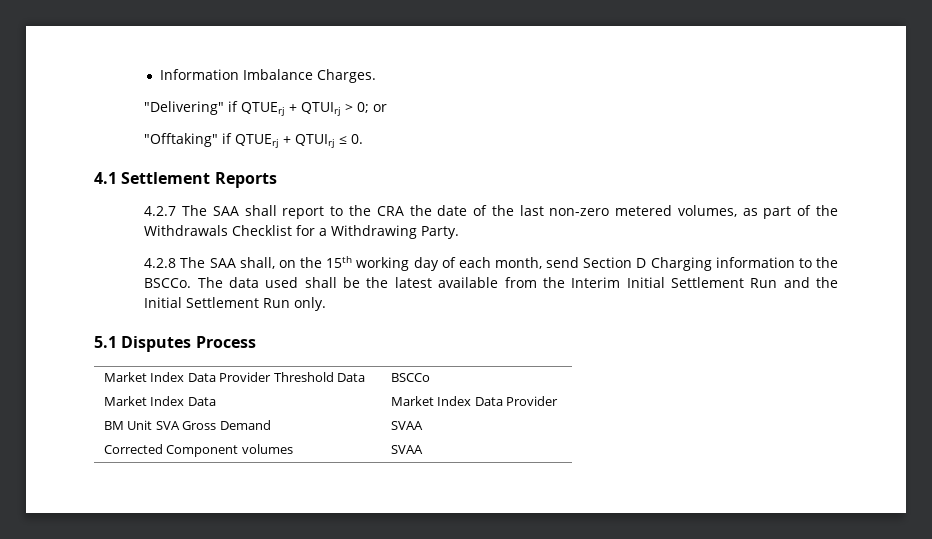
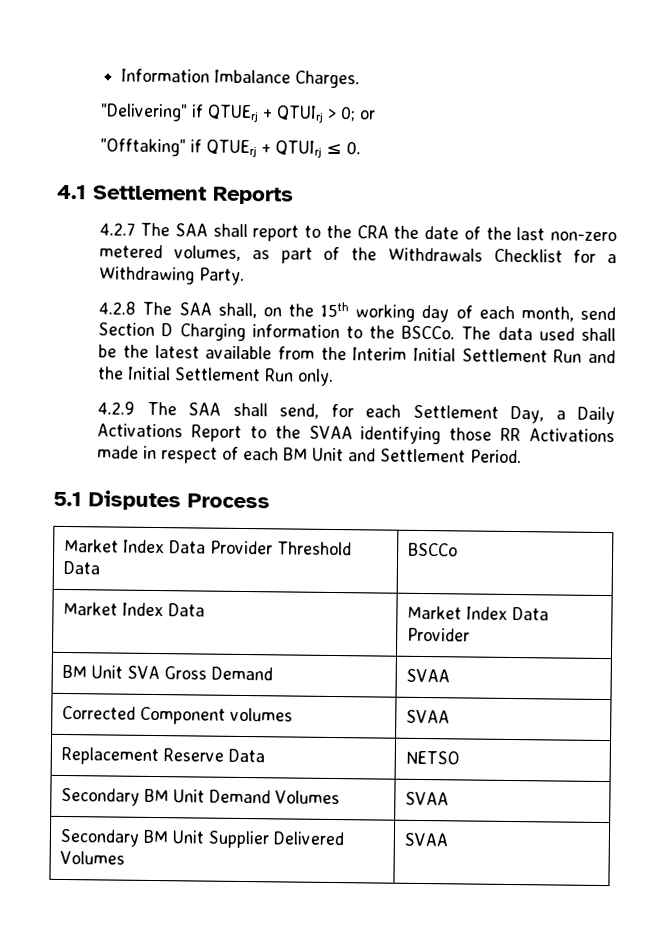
+ 4.2.9 The SAA shall send, for each Settlement Day, a Daily Activations Report to the SVAA identifying those RR Activations made in respect of each BM Unit and Settlement Period.
+ Replacement Reserve Data | NETSO
+ Secondary BM Unit Demand Volumes | SVAA
+ Secondary BM Unit Supplier Delivered Volumes | SVAA

